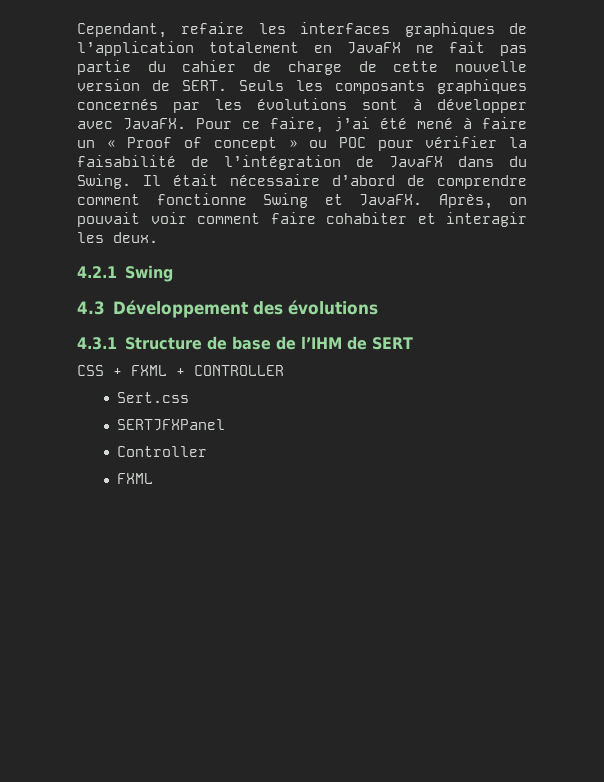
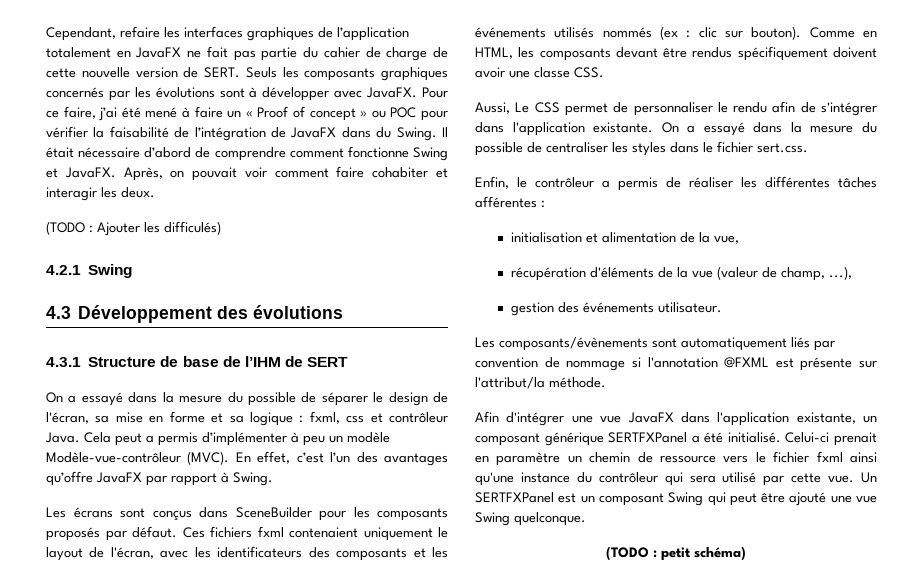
+ (TODO : Ajouter les difficulés)
- CSS + FXML + CONTROLLER
- Sert.css
- SERTJFXPanel
- Controller
- FXML
+ On a essayé dans la mesure du possible de séparer le design de l'écran, sa mise en forme et sa logique : fxml, css et contrôleur Java. Cela peut a permis d’implémenter à peu un modèle Modèle-vue-contrôleur (MVC). En effet, c’est l’un des avantages qu’offre JavaFX par rapport à Swing.
+ Les écrans sont conçus dans SceneBuilder pour les composants proposés par défaut. Ces fichiers fxml contenaient uniquement le layout de l'écran, avec les identificateurs des composants et les événements utilisés nommés (ex : clic sur bouton). Comme en HTML, les composants devant être rendus spécifiquement doivent avoir une classe CSS.
+ Aussi, Le CSS permet de personnaliser le rendu afin de s'intégrer dans l'application existante. On a essayé dans la mesure du possible de centraliser les styles dans le fichier sert.css.
+ Enfin, le contrôleur a permis de réaliser les différentes tâches afférentes :
+ initialisation et alimentation de la vue,
+ récupération d'éléments de la vue (valeur de champ, ...),
+ gestion des événements utilisateur.
+ Les composants/évènements sont automatiquement liés par convention de nommage si l'annotation @FXML est présente sur l'attribut/la méthode.
+ Afin d'intégrer une vue JavaFX dans l'application existante, un composant générique SERTFXPanel a été initialisé. Celui-ci prenait en paramètre un chemin de ressource vers le fichier fxml ainsi qu'une instance du contrôleur qui sera utilisé par cette vue. Un SERTFXPanel est un composant Swing qui peut être ajouté une vue Swing quelconque.
+ (TODO : petit schéma)

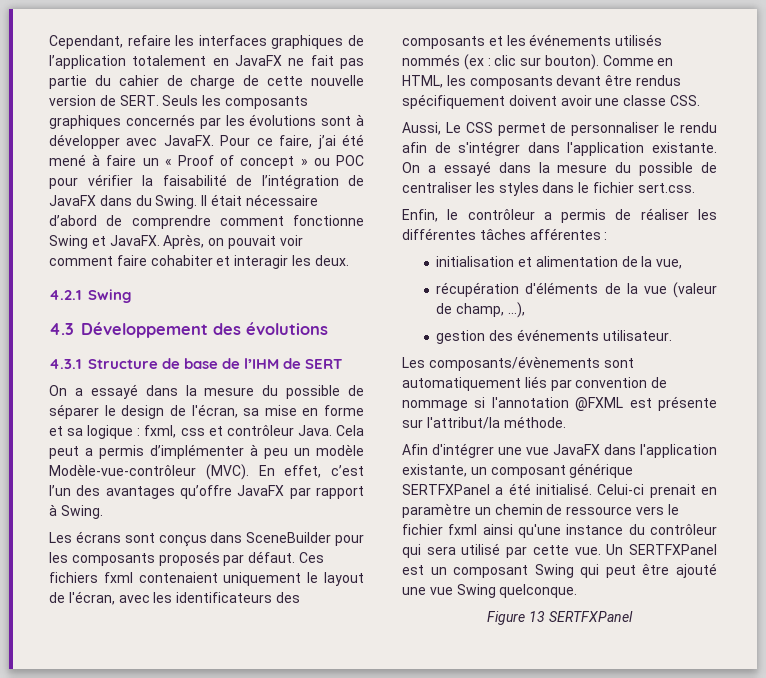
- (TODO : Ajouter les difficulés)
- (TODO : petit schéma)
+ Figure 13 SERTFXPanel

